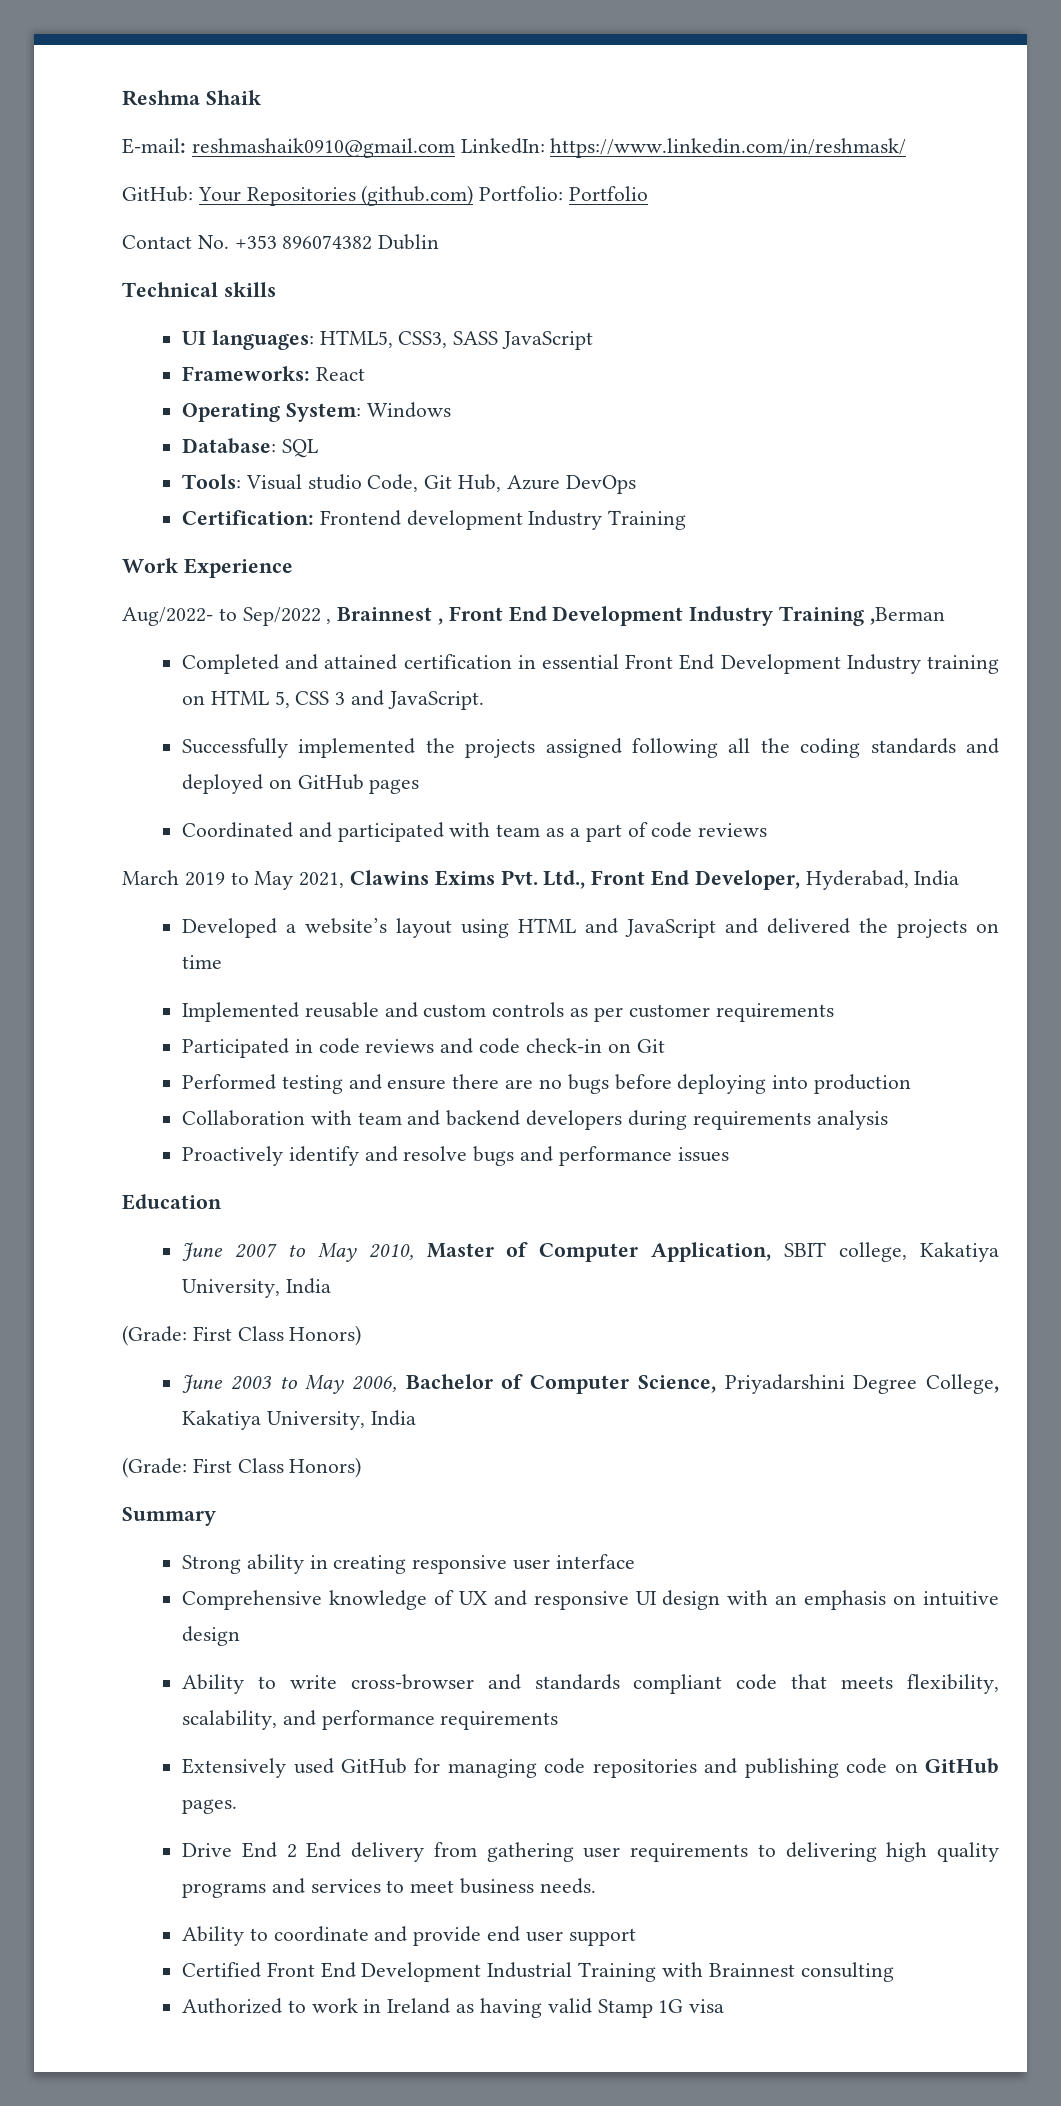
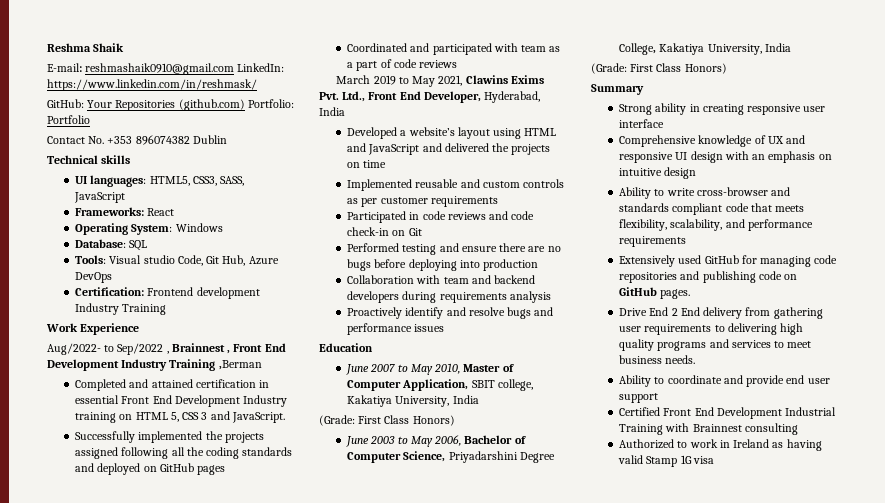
- UI languages: HTML5, CSS3, SASS JavaScript
+ UI languages: HTML5, CSS3, SASS, JavaScript

